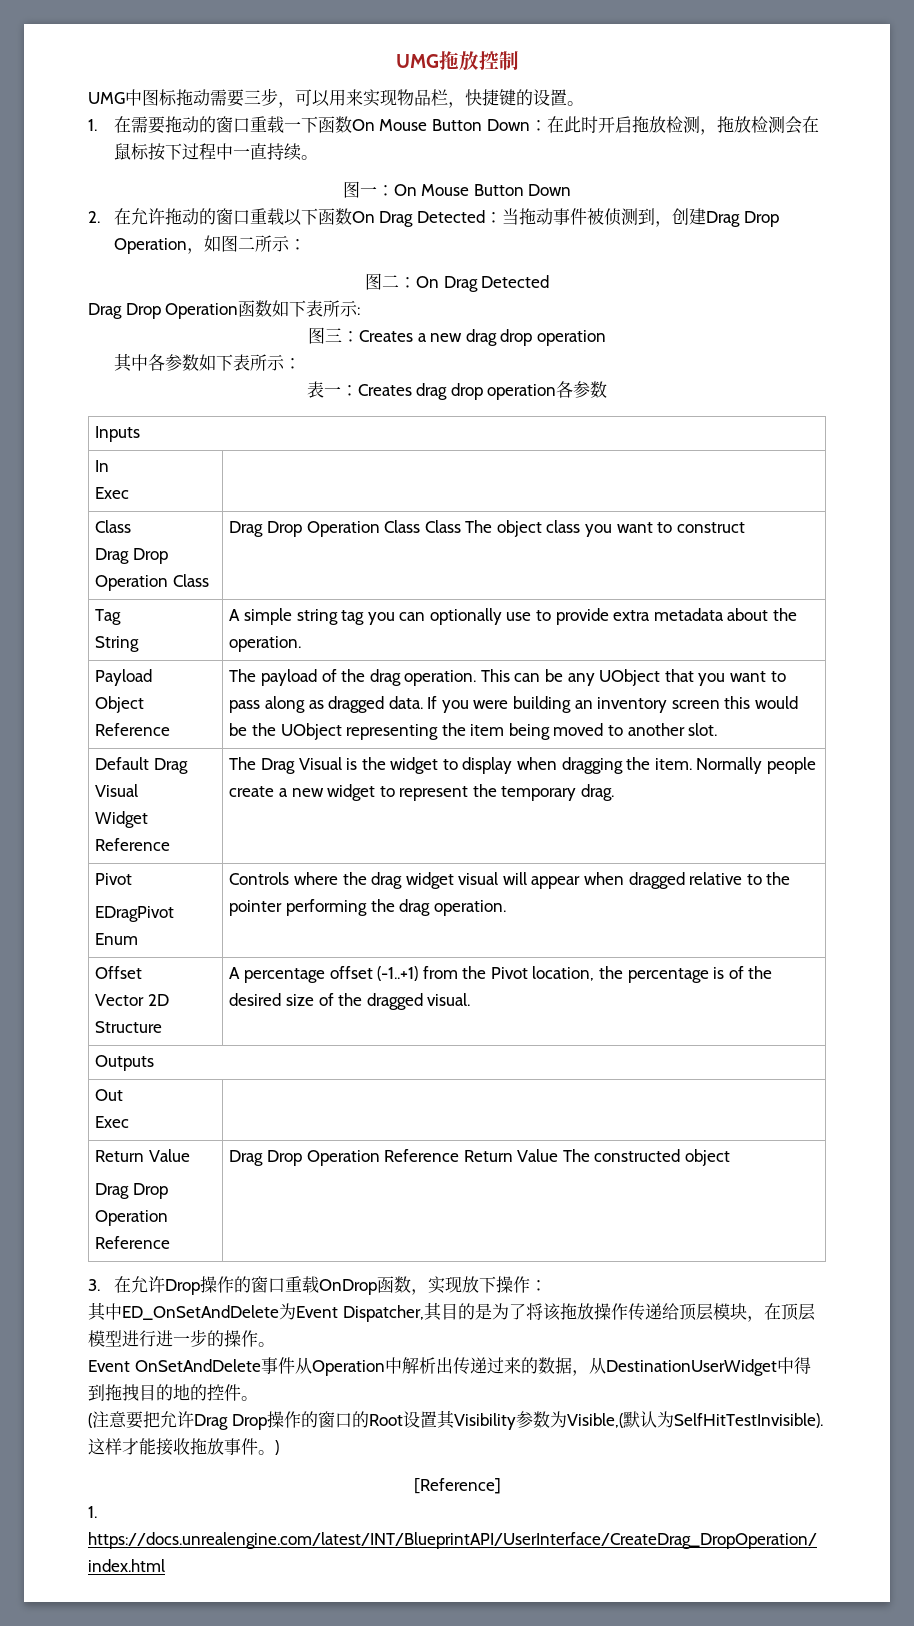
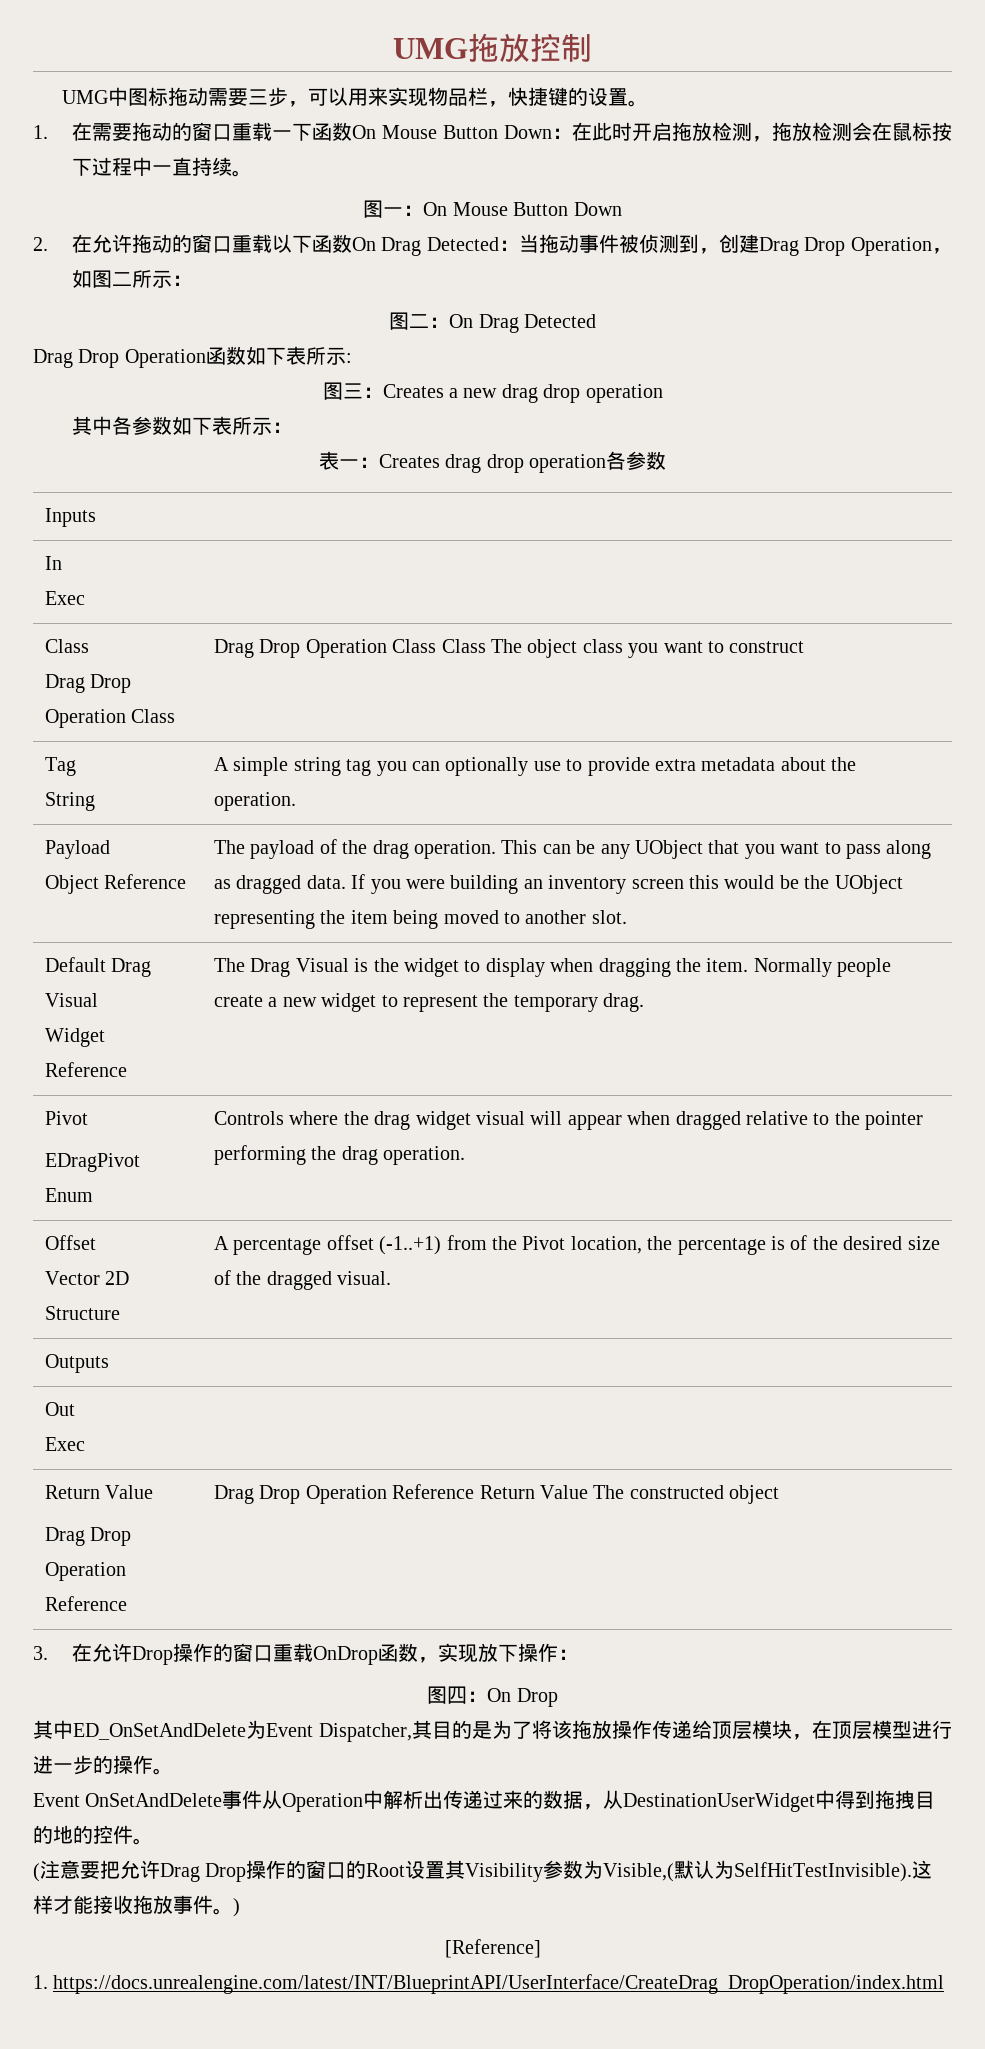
+ 图四：On Drop

